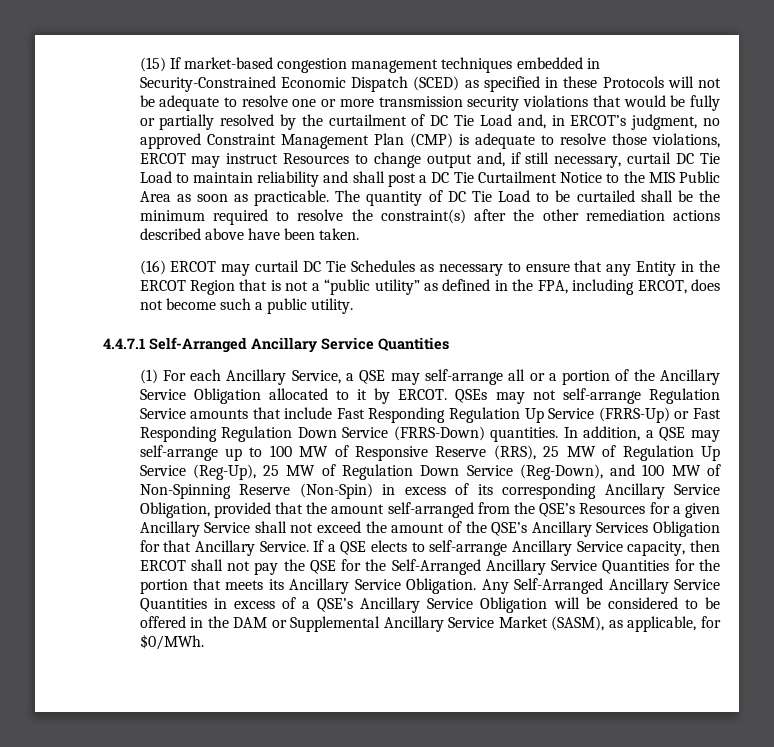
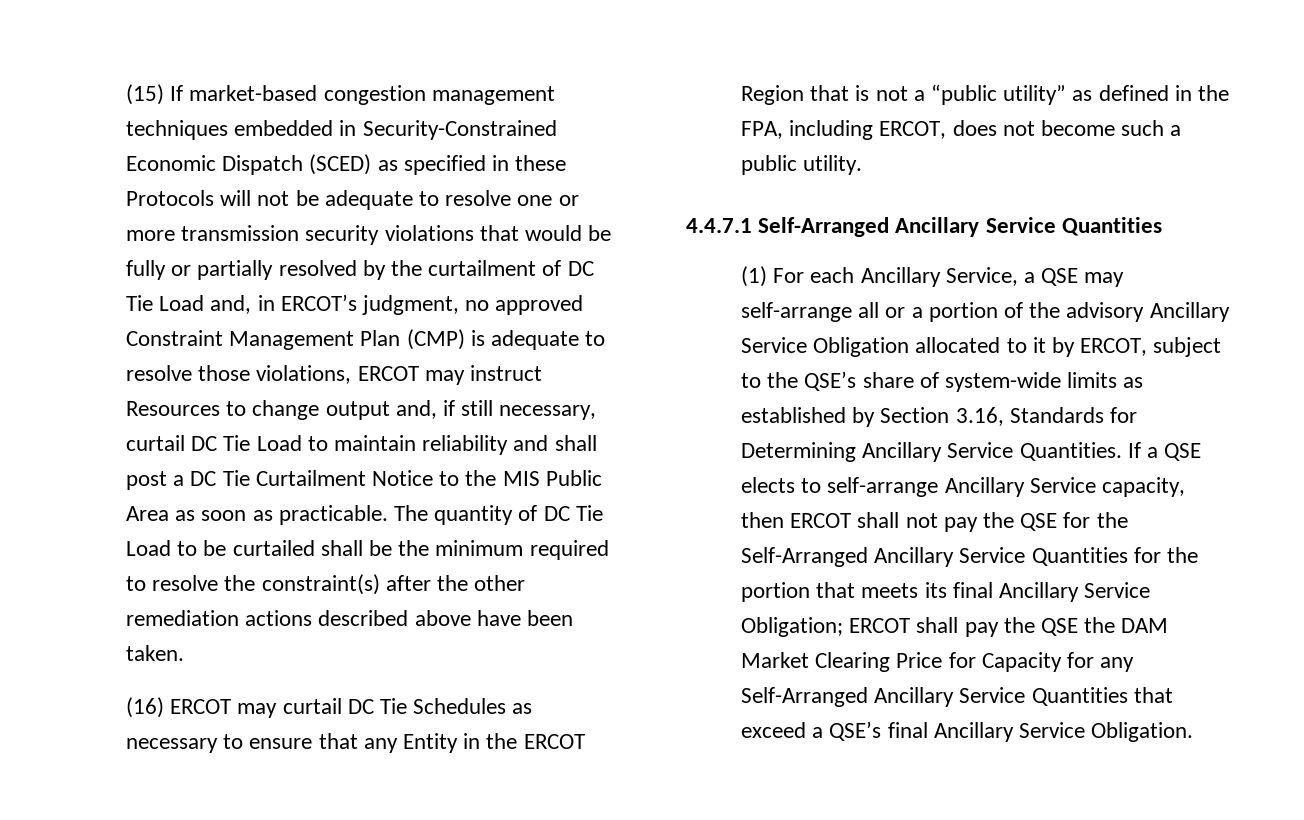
- (1) For each Ancillary Service, a QSE may self-arrange all or a portion of the Ancillary Service Obligation allocated to it by ERCOT. QSEs may not self-arrange Regulation Service amounts that include Fast Responding Regulation Up Service (FRRS-Up) or Fast Responding Regulation Down Service (FRRS-Down) quantities. In addition, a QSE may self-arrange up to 100 MW of Responsive Reserve (RRS), 25 MW of Regulation Up Service (Reg-Up), 25 MW of Regulation Down Service (Reg-Down), and 100 MW of Non-Spinning Reserve (Non-Spin) in excess of its corresponding Ancillary Service Obligation, provided that the amount self-arranged from the QSE’s Resources for a given Ancillary Service shall not exceed the amount of the QSE’s Ancillary Services Obligation for that Ancillary Service.
+ (1) For each Ancillary Service, a QSE may self-arrange all or a portion of the advisory Ancillary Service Obligation allocated to it by ERCOT, subject to the QSE’s share of system-wide limits as established by Section 3.16, Standards for Determining Ancillary Service Quantities.
- If a QSE elects to self-arrange Ancillary Service capacity, then ERCOT shall not pay the QSE for the Self-Arranged Ancillary Service Quantities for the portion that meets its Ancillary Service Obligation. Any Self-Arranged Ancillary Service Quantities in excess of a QSE’s Ancillary Service Obligation will be considered to be offered in the DAM or Supplemental Ancillary Service Market (SASM), as applicable, for $0/MWh.
+ If a QSE elects to self-arrange Ancillary Service capacity, then ERCOT shall not pay the QSE for the Self-Arranged Ancillary Service Quantities for the portion that meets its final Ancillary Service Obligation; ERCOT shall pay the QSE the DAM Market Clearing Price for Capacity for any Self-Arranged Ancillary Service Quantities that exceed a QSE’s final Ancillary Service Obligation.

